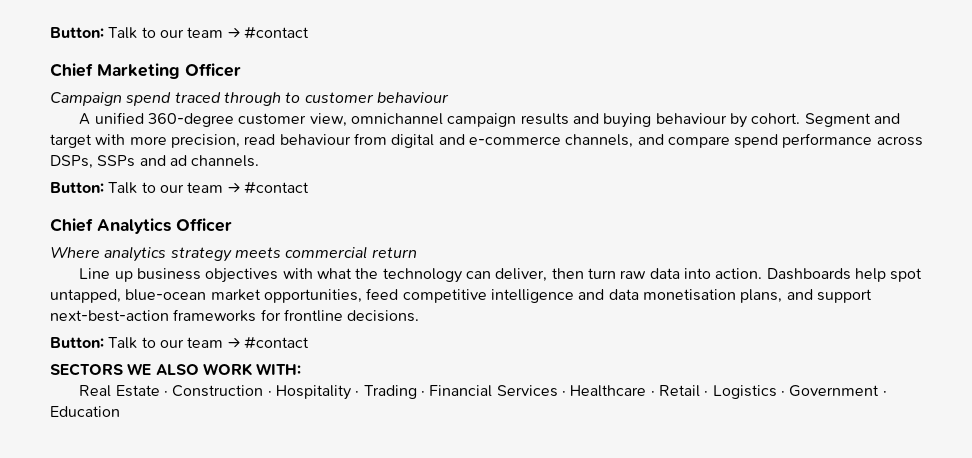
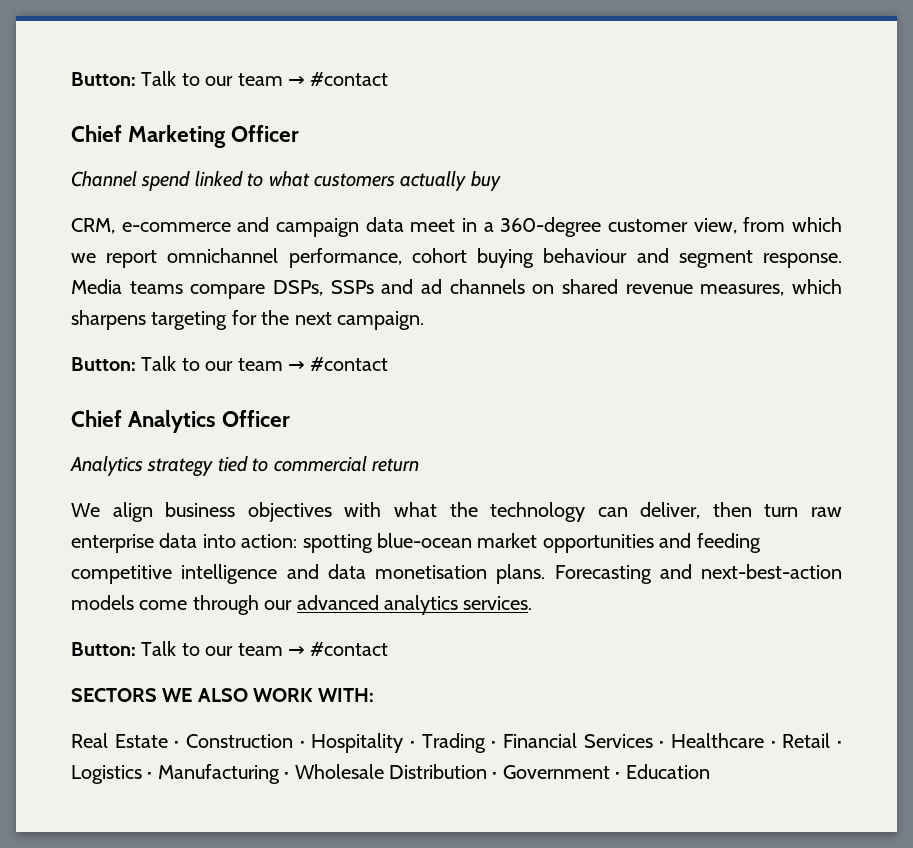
- Campaign spend traced through to customer behaviour
- A unified 360-degree customer view, omnichannel campaign results and buying behaviour by cohort. Segment and target with more precision, read behaviour from digital and e-commerce channels, and compare spend performance across DSPs, SSPs and ad channels.
+ Channel spend linked to what customers actually buy
+ CRM, e-commerce and campaign data meet in a 360-degree customer view, from which we report omnichannel performance, cohort buying behaviour and segment response. Media teams compare DSPs, SSPs and ad channels on shared revenue measures, which sharpens targeting for the next campaign.
- Where analytics strategy meets commercial return
+ Analytics strategy tied to commercial return
- Line up business objectives with what the technology can deliver, then turn raw data into action. Dashboards help spot untapped, blue-ocean market opportunities, feed competitive intelligence and data monetisation plans, and support next-best-action frameworks for frontline decisions.
+ We align business objectives with what the technology can deliver, then turn raw enterprise data into action: spotting blue-ocean market opportunities and feeding competitive intelligence and data monetisation plans. Forecasting and next-best-action models come through our advanced analytics services.
- Real Estate · Construction · Hospitality · Trading · Financial Services · Healthcare · Retail · Logistics · Government · Education
+ Real Estate · Construction · Hospitality · Trading · Financial Services · Healthcare · Retail · Logistics · Manufacturing · Wholesale Distribution · Government · Education

